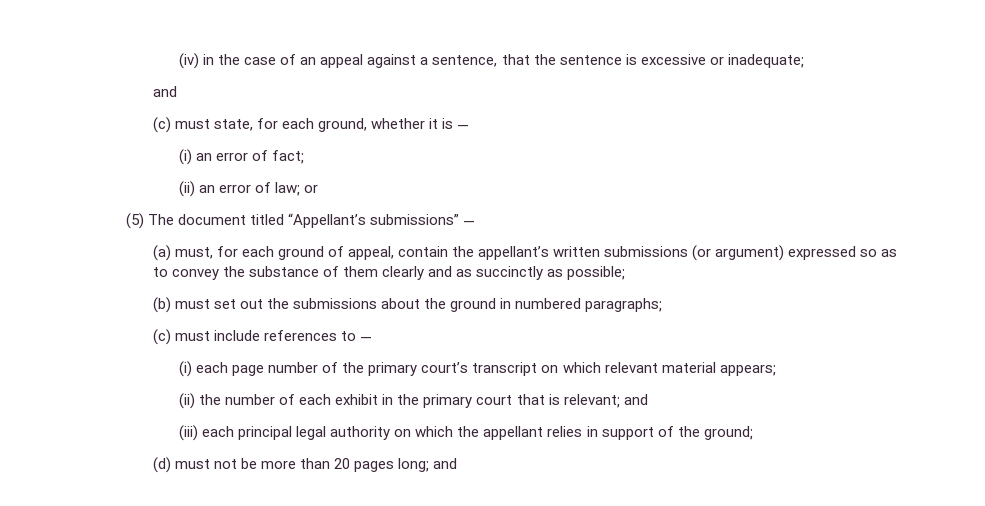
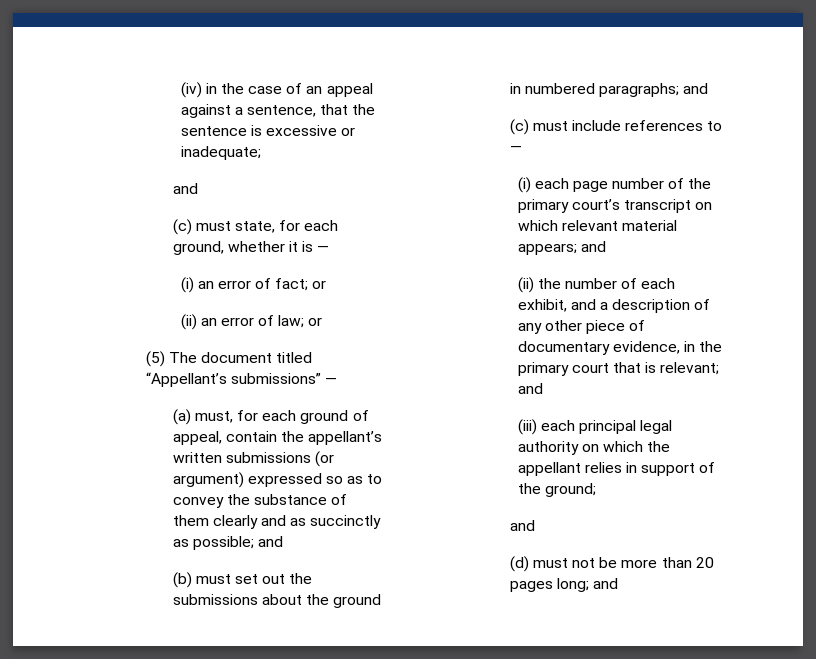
- (i) an error of fact;
+ (i) an error of fact; or
- (a) must, for each ground of appeal, contain the appellant’s written submissions (or argument) expressed so as to convey the substance of them clearly and as succinctly as possible;
+ (a) must, for each ground of appeal, contain the appellant’s written submissions (or argument) expressed so as to convey the substance of them clearly and as succinctly as possible; and
- (b) must set out the submissions about the ground in numbered paragraphs;
+ (b) must set out the submissions about the ground in numbered paragraphs; and
- (i) each page number of the primary court’s transcript on which relevant material appears;
+ (i) each page number of the primary court’s transcript on which relevant material appears; and
- (ii) the number of each exhibit in the primary court that is relevant; and
+ (ii) the number of each exhibit, and a description of any other piece of documentary evidence, in the primary court that is relevant; and
  (iii) each principal legal authority on which the appellant relies in support of the ground;
+ and

